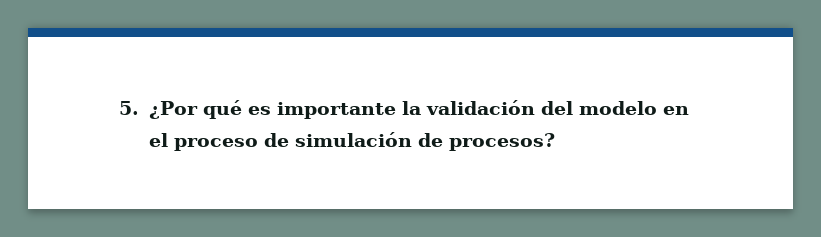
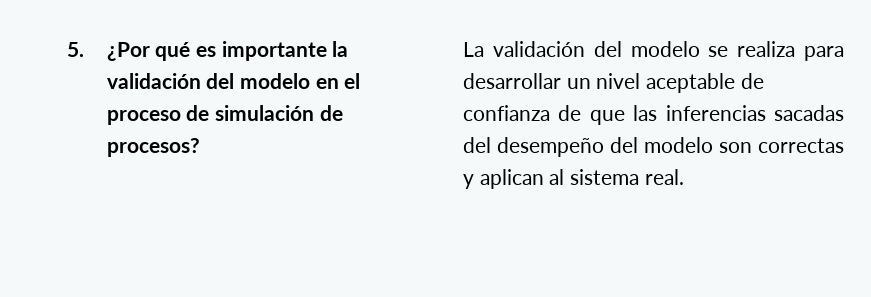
+ La validación del modelo se realiza para desarrollar un nivel aceptable de confianza de que las inferencias sacadas del desempeño del modelo son correctas y aplican al sistema real.

